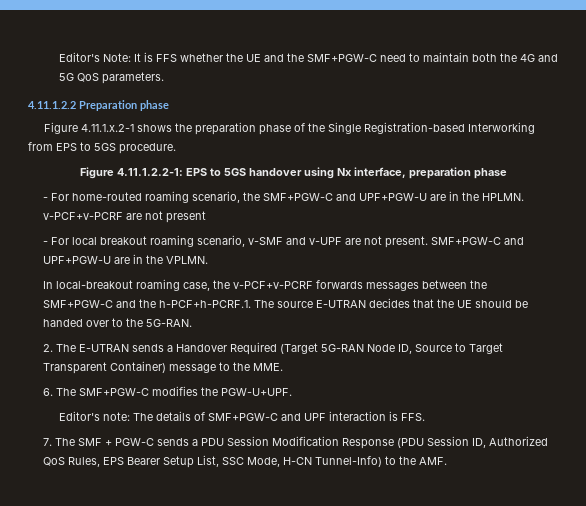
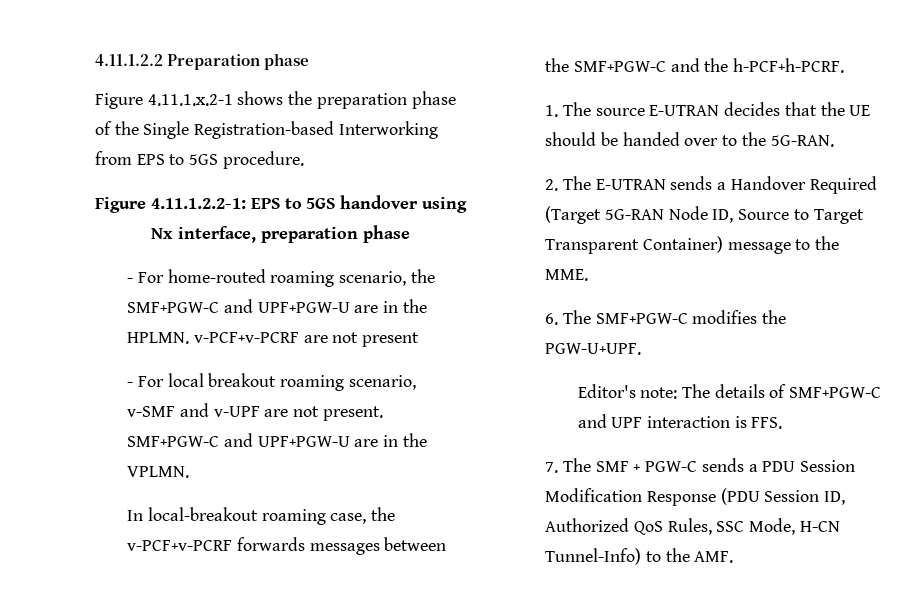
- Editor's Note: It is FFS whether the UE and the SMF+PGW-C need to maintain both the 4G and 5G QoS parameters.
- In local-breakout roaming case, the v-PCF+v-PCRF forwards messages between the SMF+PGW-C and the h-PCF+h-PCRF.1. The source E-UTRAN decides that the UE should be handed over to the 5G-RAN.
+ In local-breakout roaming case, the v-PCF+v-PCRF forwards messages between the SMF+PGW-C and the h-PCF+h-PCRF.
+ 1. The source E-UTRAN decides that the UE should be handed over to the 5G-RAN.
- 7. The SMF + PGW-C sends a PDU Session Modification Response (PDU Session ID, Authorized QoS Rules, EPS Bearer Setup List, SSC Mode, H-CN Tunnel-Info) to the AMF.
+ 7. The SMF + PGW-C sends a PDU Session Modification Response (PDU Session ID, Authorized QoS Rules, SSC Mode, H-CN Tunnel-Info) to the AMF.

